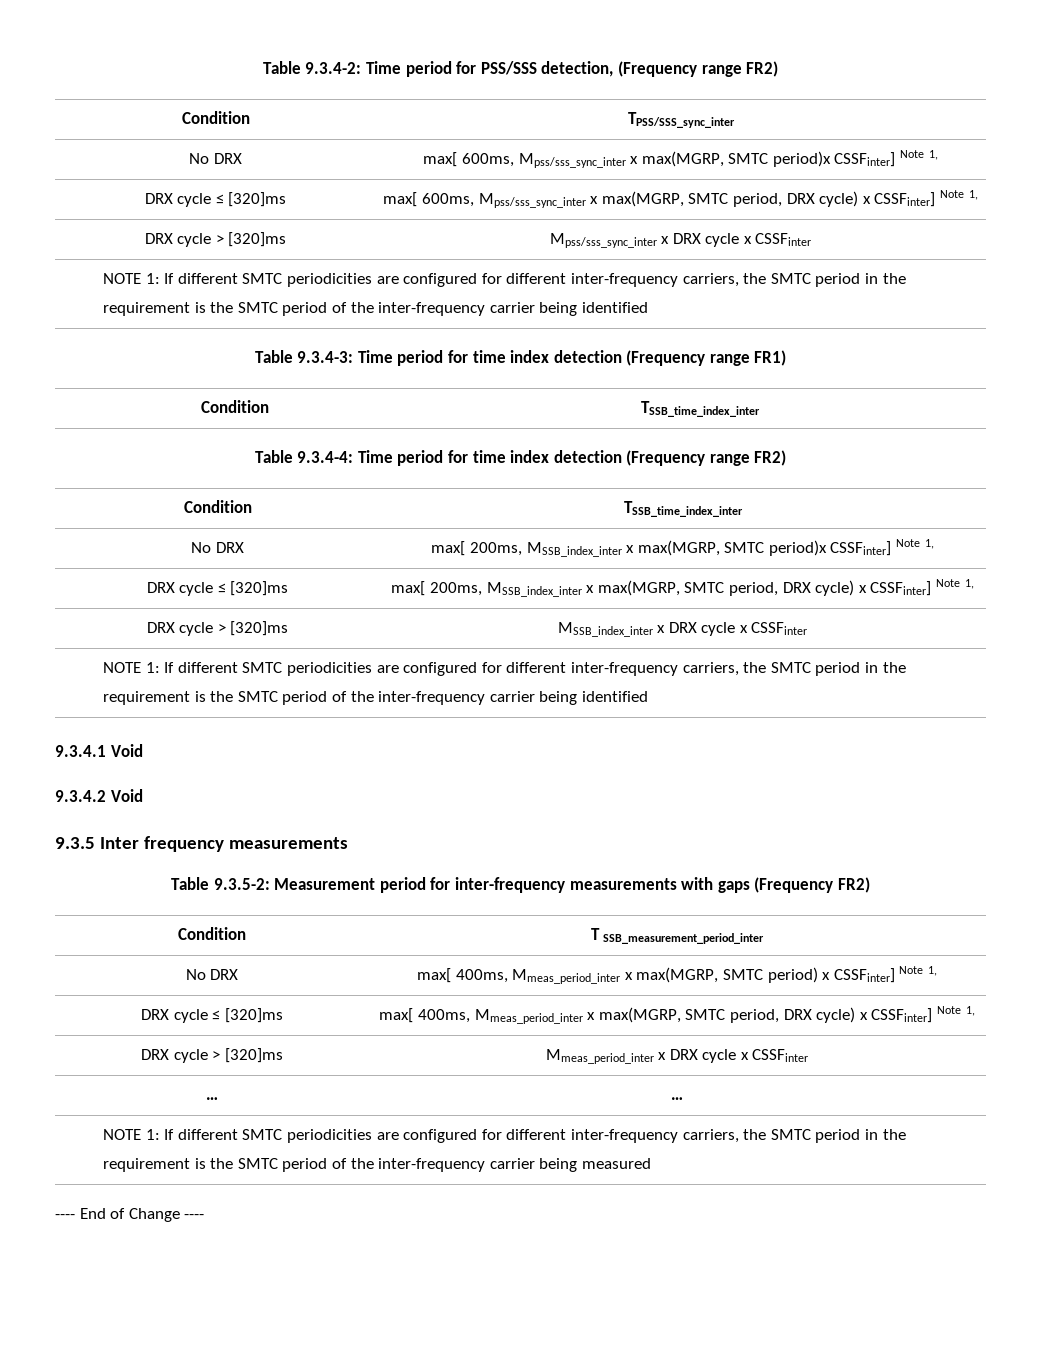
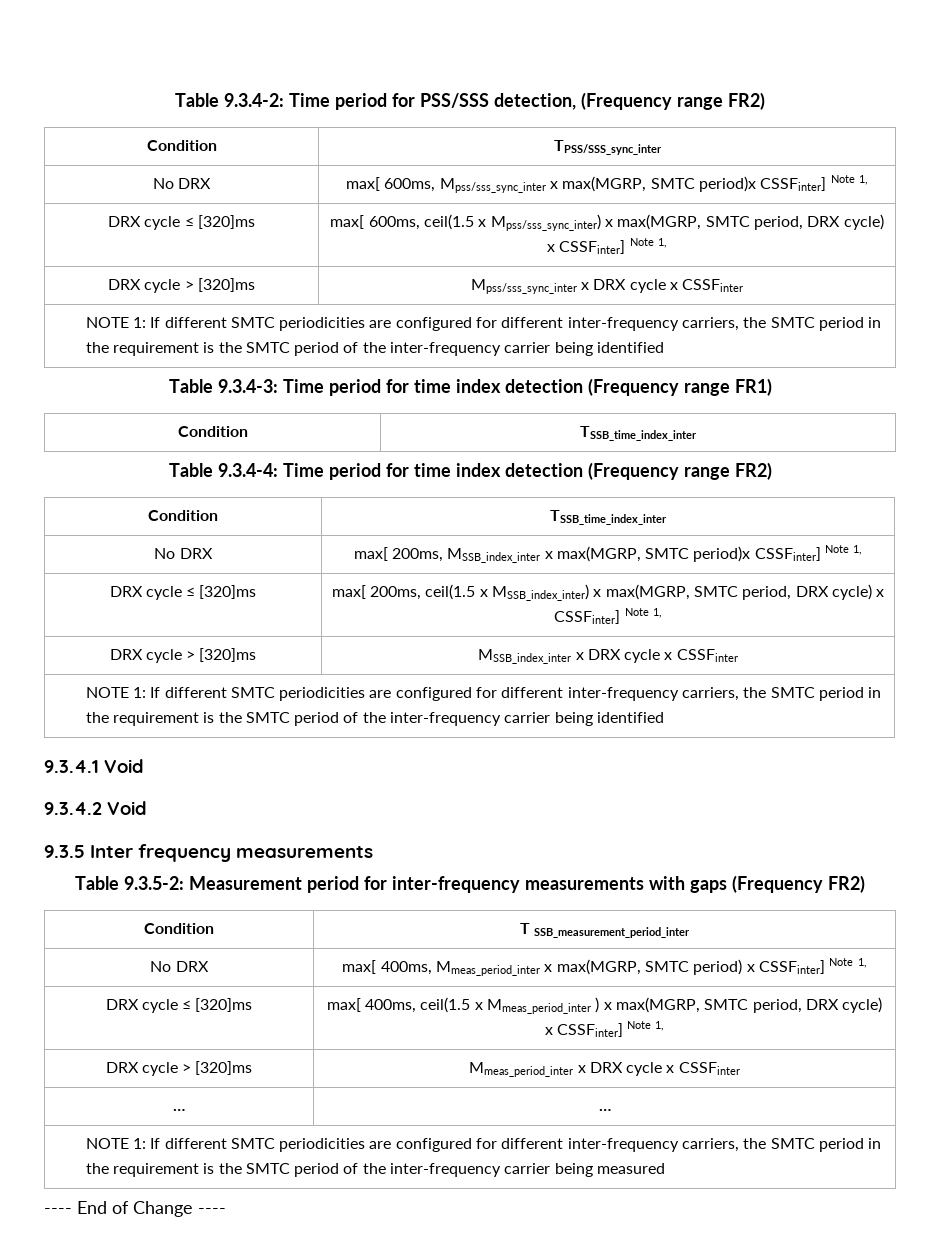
- DRX cycle ≤ [320]ms | max[ 600ms, Mpss/sss_sync_inter x max(MGRP, SMTC period, DRX cycle) x CSSFinter] Note 1,
+ DRX cycle ≤ [320]ms | max[ 600ms, ceil(1.5 x Mpss/sss_sync_inter) x max(MGRP, SMTC period, DRX cycle) x CSSFinter] Note 1,
- DRX cycle ≤ [320]ms | max[ 200ms, MSSB_index_inter x max(MGRP, SMTC period, DRX cycle) x CSSFinter] Note 1,
+ DRX cycle ≤ [320]ms | max[ 200ms, ceil(1.5 x MSSB_index_inter) x max(MGRP, SMTC period, DRX cycle) x CSSFinter] Note 1,
- DRX cycle ≤ [320]ms | max[ 400ms, Mmeas_period_inter x max(MGRP, SMTC period, DRX cycle) x CSSFinter] Note 1,
+ DRX cycle ≤ [320]ms | max[ 400ms, ceil(1.5 x Mmeas_period_inter ) x max(MGRP, SMTC period, DRX cycle) x CSSFinter] Note 1,

